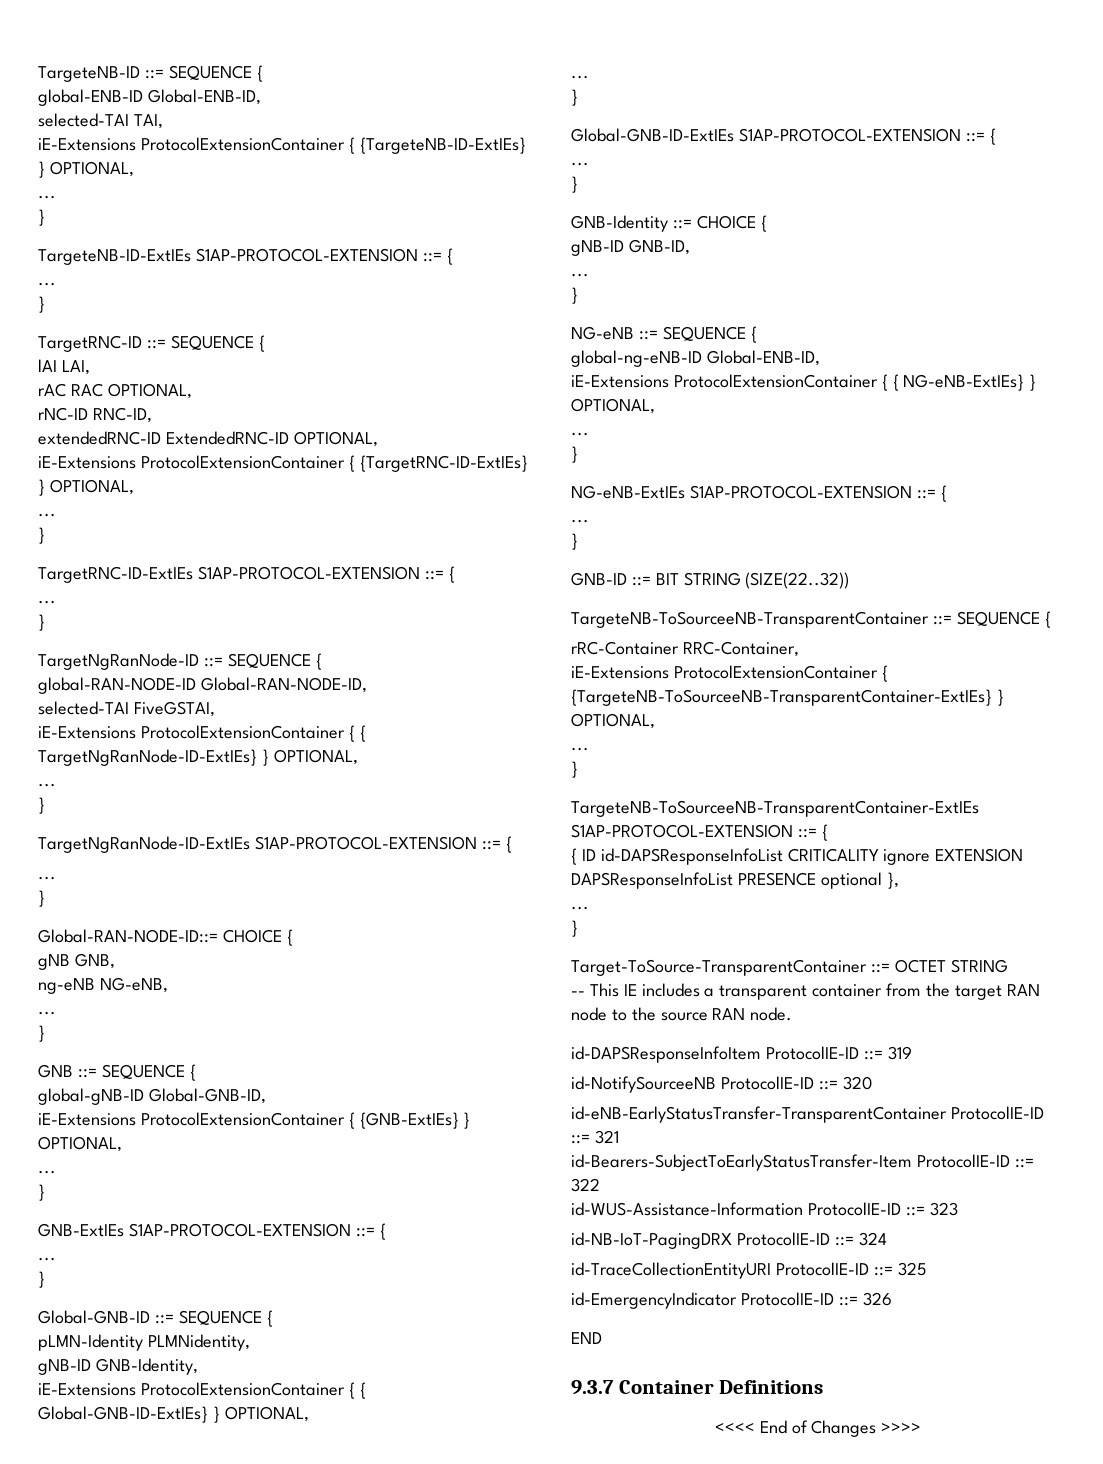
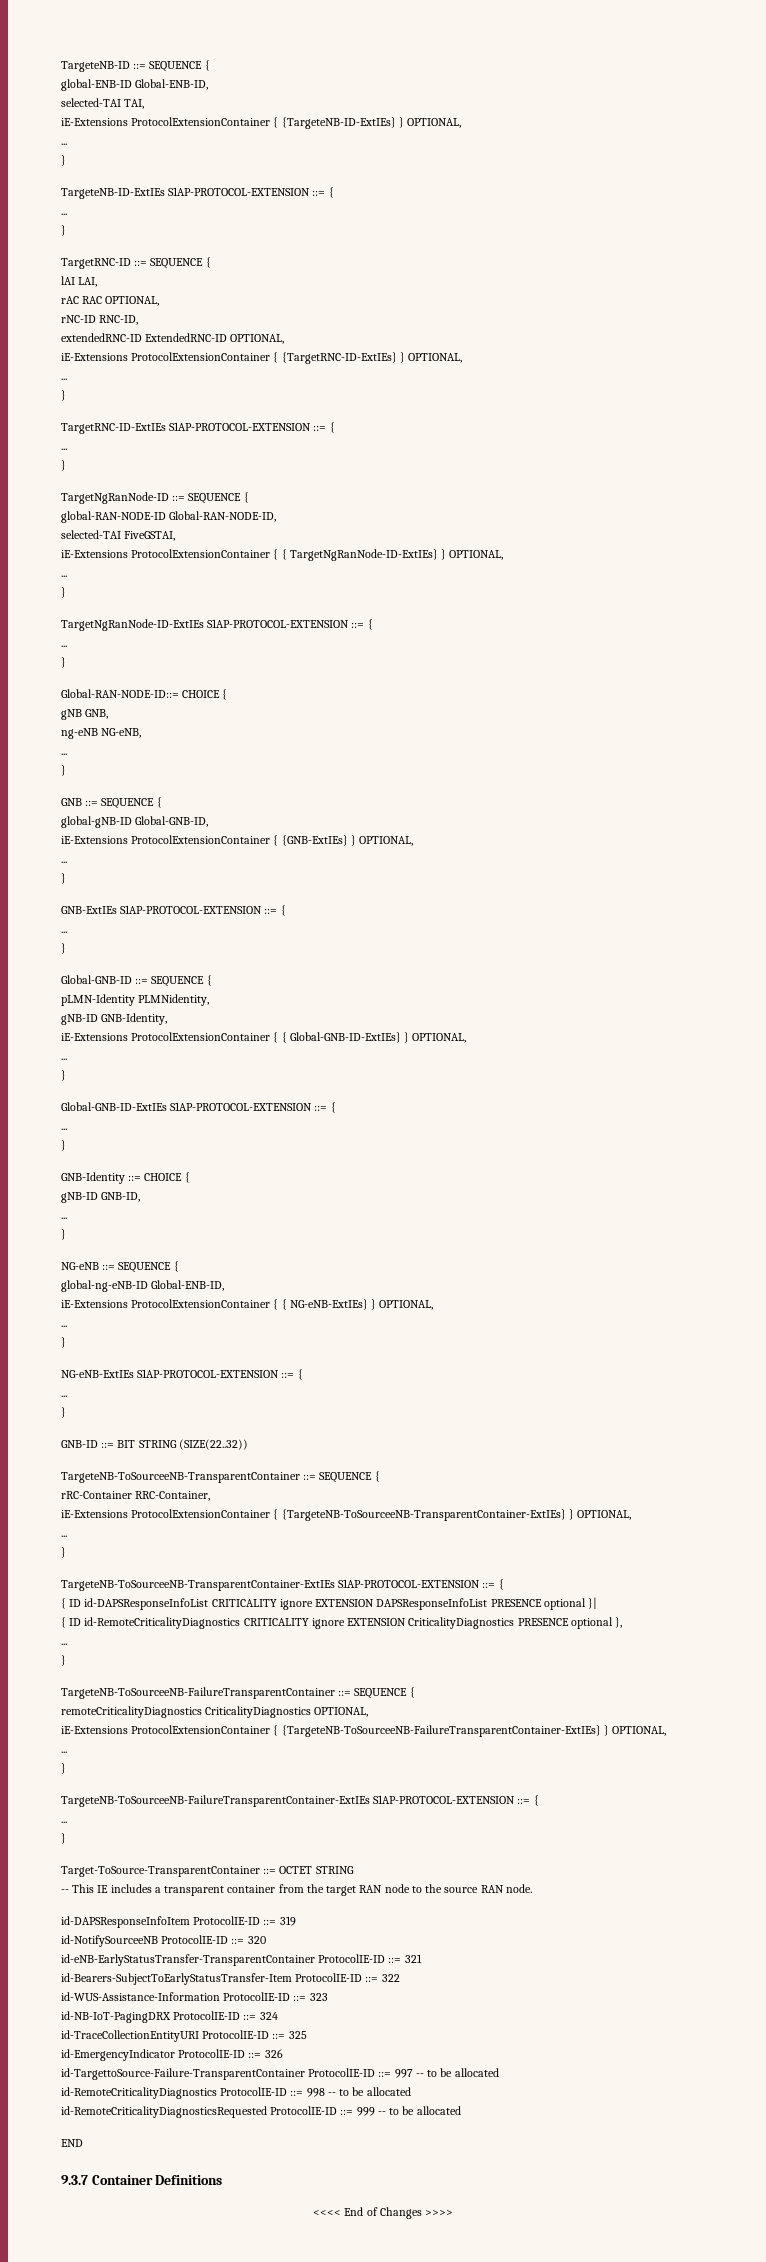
- { ID id-DAPSResponseInfoList CRITICALITY ignore EXTENSION DAPSResponseInfoList PRESENCE optional },
+ { ID id-DAPSResponseInfoList CRITICALITY ignore EXTENSION DAPSResponseInfoList PRESENCE optional }|
+ { ID id-RemoteCriticalityDiagnostics CRITICALITY ignore EXTENSION CriticalityDiagnostics PRESENCE optional },
+ ...
+ }
+ TargeteNB-ToSourceeNB-FailureTransparentContainer ::= SEQUENCE {
+ remoteCriticalityDiagnostics CriticalityDiagnostics OPTIONAL,
+ iE-Extensions ProtocolExtensionContainer { {TargeteNB-ToSourceeNB-FailureTransparentContainer-ExtIEs} } OPTIONAL,
+ ...
+ }
+ TargeteNB-ToSourceeNB-FailureTransparentContainer-ExtIEs S1AP-PROTOCOL-EXTENSION ::= {
+ id-TargettoSource-Failure-TransparentContainer ProtocolIE-ID ::= 997 -- to be allocated
+ id-RemoteCriticalityDiagnostics ProtocolIE-ID ::= 998 -- to be allocated
+ id-RemoteCriticalityDiagnosticsRequested ProtocolIE-ID ::= 999 -- to be allocated

